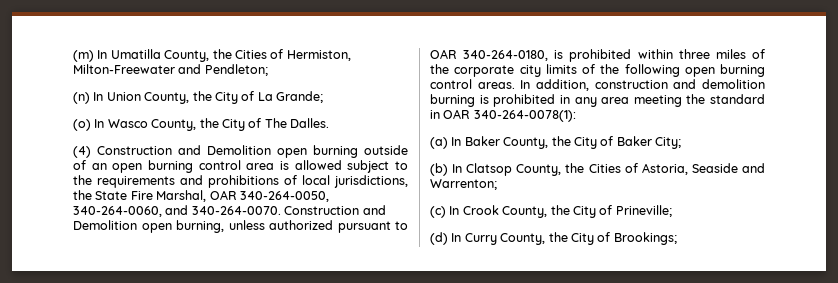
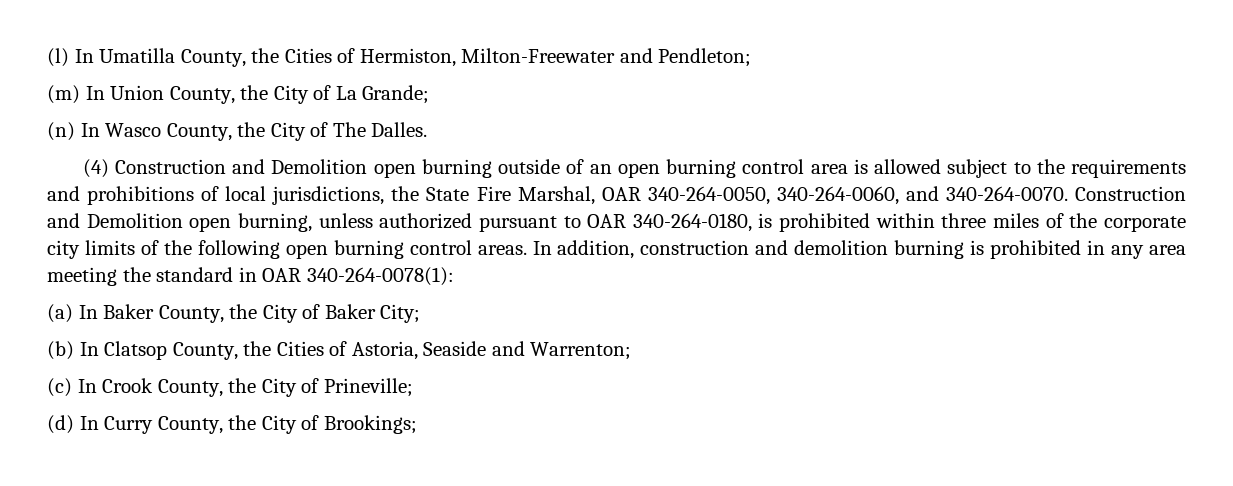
- (m) In Umatilla County, the Cities of Hermiston, Milton-Freewater and Pendleton;
+ (l) In Umatilla County, the Cities of Hermiston, Milton-Freewater and Pendleton;
- (n) In Union County, the City of La Grande;
+ (m) In Union County, the City of La Grande;
- (o) In Wasco County, the City of The Dalles.
+ (n) In Wasco County, the City of The Dalles.

